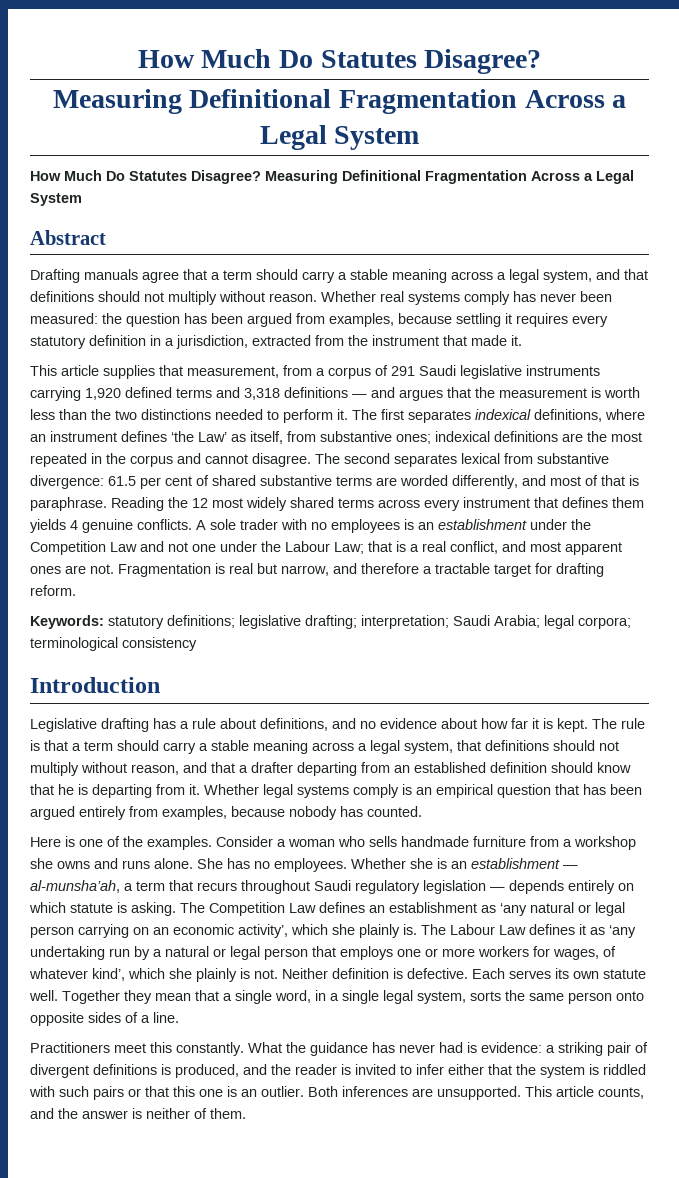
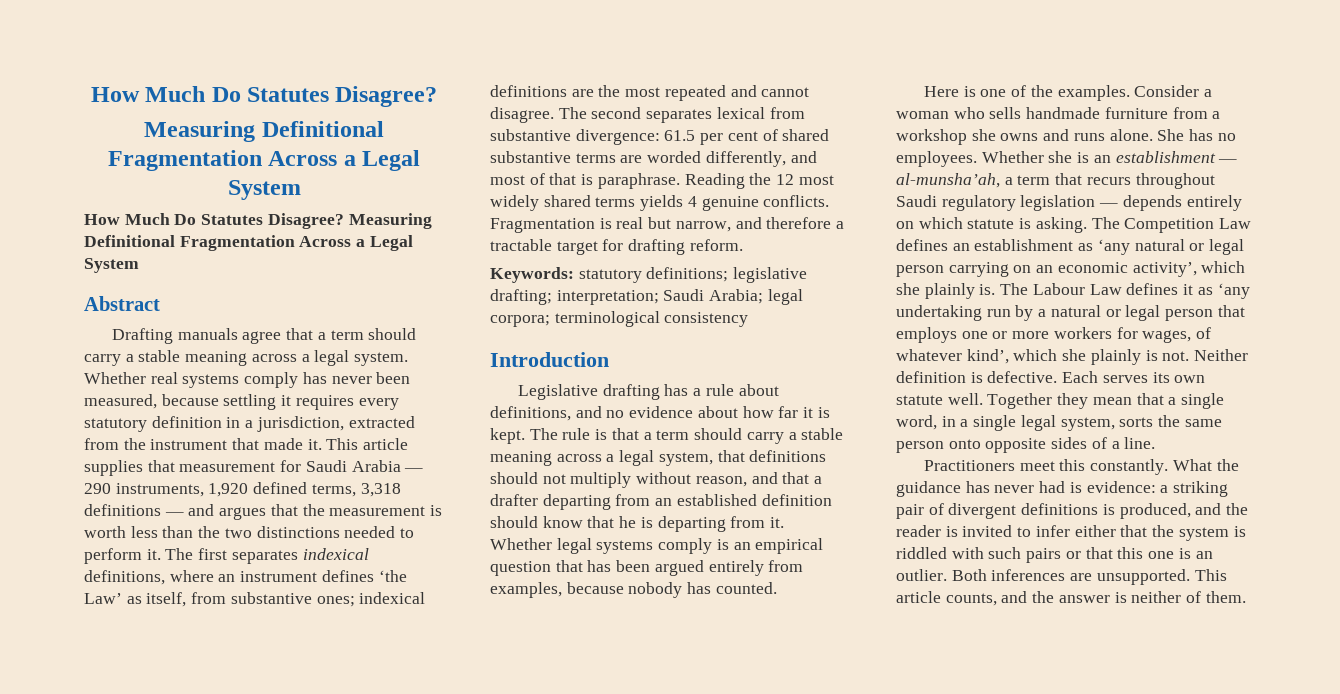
- Drafting manuals agree that a term should carry a stable meaning across a legal system, and that definitions should not multiply without reason.
+ Drafting manuals agree that a term should carry a stable meaning across a legal system.
- Whether real systems comply has never been measured: the question has been argued from examples, because settling it requires every statutory definition in a jurisdiction, extracted from the instrument that made it.
- This article supplies that measurement, from a corpus of 291 Saudi legislative instruments carrying 1,920 defined terms and 3,318 definitions — and argues that the measurement is worth less than the two distinctions needed to perform it.
+ Whether real systems comply has never been measured, because settling it requires every statutory definition in a jurisdiction, extracted from the instrument that made it. This article supplies that measurement for Saudi Arabia — 290 instruments, 1,920 defined terms, 3,318 definitions — and argues that the measurement is worth less than the two distinctions needed to perform it.
- The first separates indexical definitions, where an instrument defines ‘the Law’ as itself, from substantive ones; indexical definitions are the most repeated in the corpus and cannot disagree.
+ The first separates indexical definitions, where an instrument defines ‘the Law’ as itself, from substantive ones; indexical definitions are the most repeated and cannot disagree.
- Reading the 12 most widely shared terms across every instrument that defines them yields 4 genuine conflicts. A sole trader with no employees is an establishment under the Competition Law and not one under the Labour Law; that is a real conflict, and most apparent ones are not.
+ Reading the 12 most widely shared terms yields 4 genuine conflicts.

